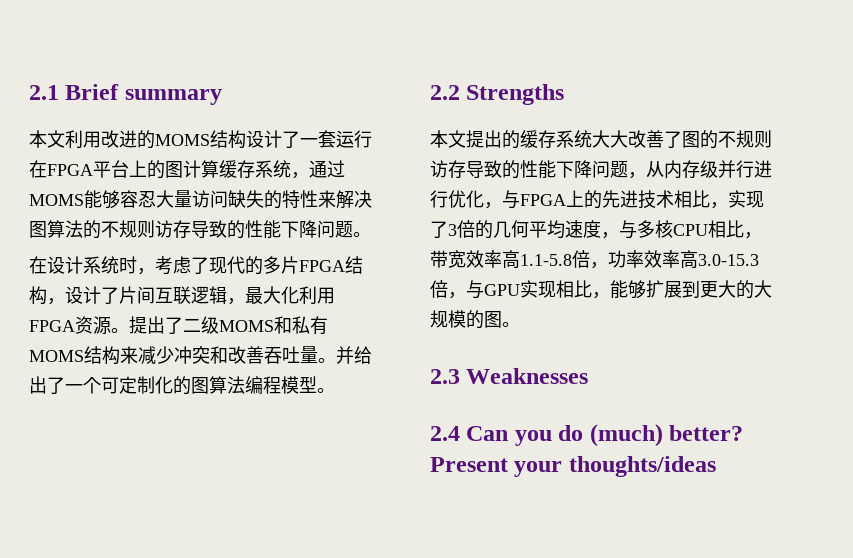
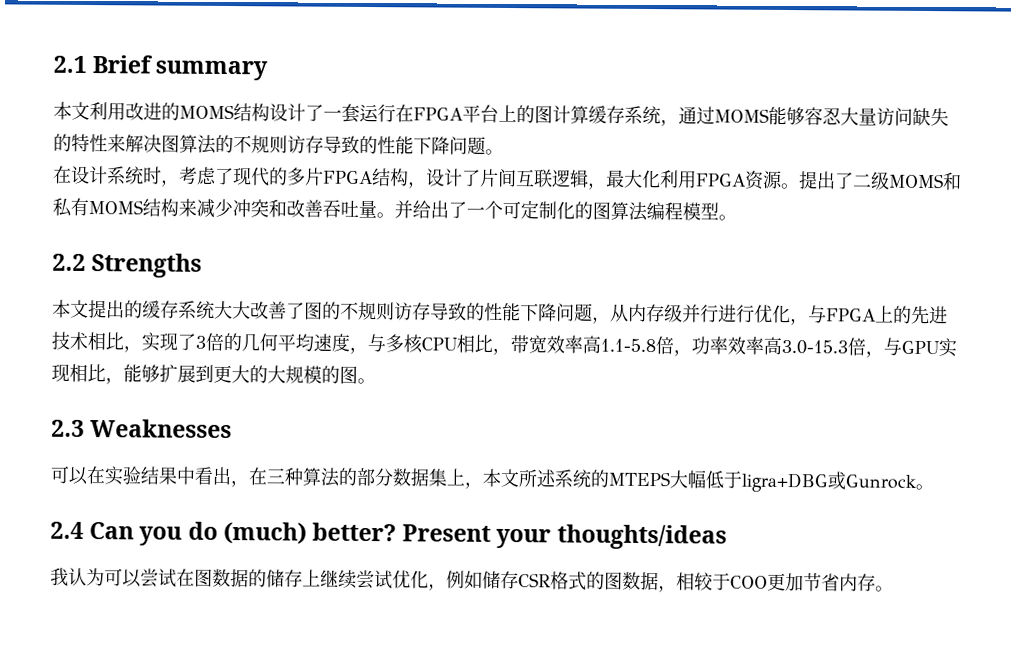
+ 可以在实验结果中看出，在三种算法的部分数据集上，本文所述系统的MTEPS大幅低于ligra+DBG或Gunrock。
+ 我认为可以尝试在图数据的储存上继续尝试优化，例如储存CSR格式的图数据，相较于COO更加节省内存。

